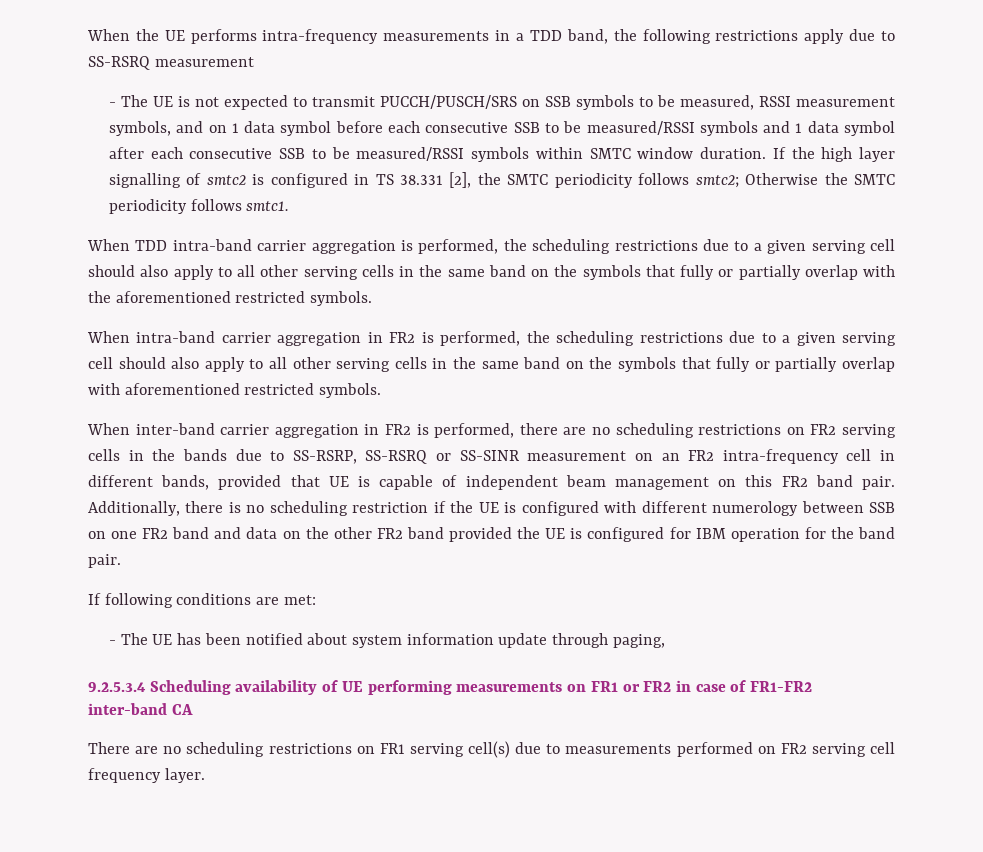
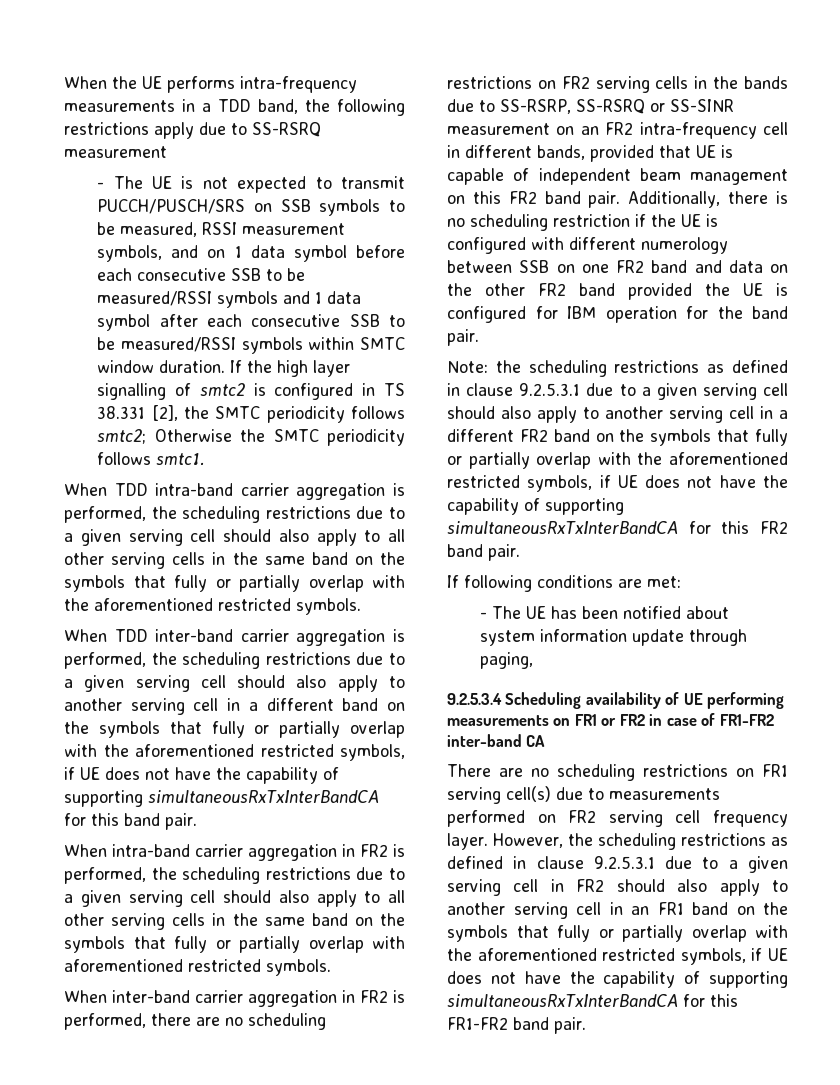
+ When TDD inter-band carrier aggregation is performed, the scheduling restrictions due to a given serving cell should also apply to another serving cell in a different band on the symbols that fully or partially overlap with the aforementioned restricted symbols, if UE does not have the capability of supporting simultaneousRxTxInterBandCA for this band pair.
+ Note: the scheduling restrictions as defined in clause 9.2.5.3.1 due to a given serving cell should also apply to another serving cell in a different FR2 band on the symbols that fully or partially overlap with the aforementioned restricted symbols, if UE does not have the capability of supporting simultaneousRxTxInterBandCA for this FR2 band pair.
+ However, the scheduling restrictions as defined in clause 9.2.5.3.1 due to a given serving cell in FR2 should also apply to another serving cell in an FR1 band on the symbols that fully or partially overlap with the aforementioned restricted symbols, if UE does not have the capability of supporting simultaneousRxTxInterBandCA for this FR1-FR2 band pair.

